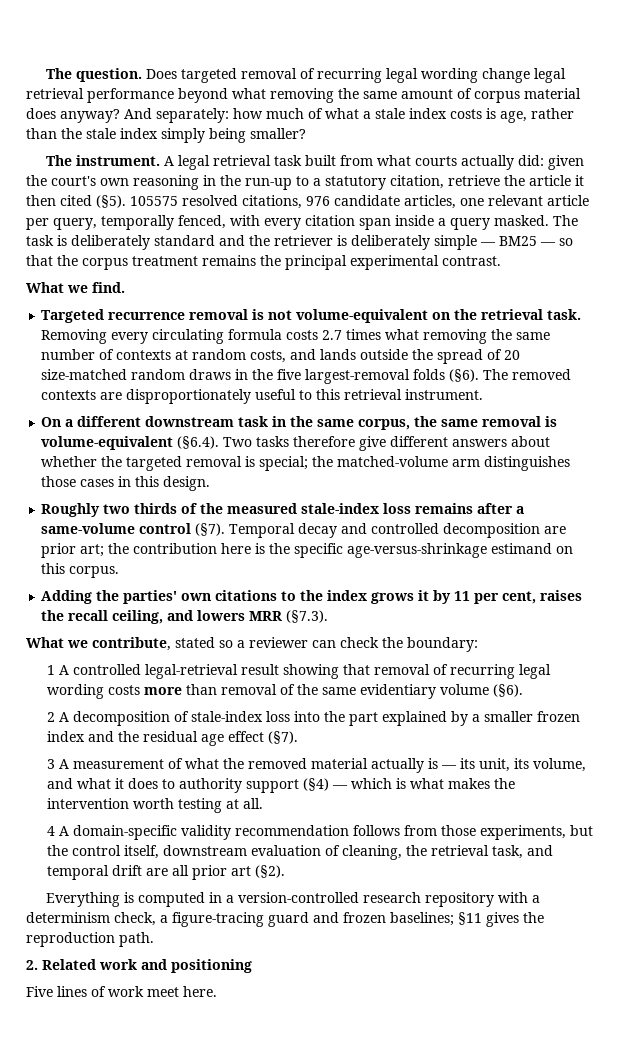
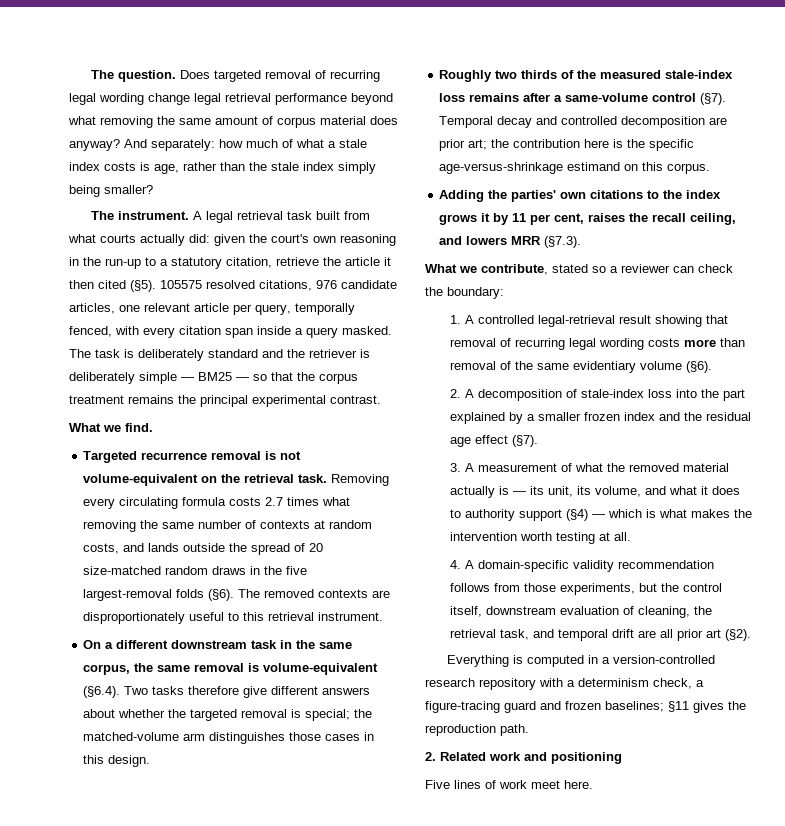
- 1 A controlled legal-retrieval result showing that removal of recurring legal wording costs more than removal of the same evidentiary volume (§6).
+ 1. A controlled legal-retrieval result showing that removal of recurring legal wording costs more than removal of the same evidentiary volume (§6).
- 2 A decomposition of stale-index loss into the part explained by a smaller frozen index and the residual age effect (§7).
+ 2. A decomposition of stale-index loss into the part explained by a smaller frozen index and the residual age effect (§7).
- 3 A measurement of what the removed material actually is — its unit, its volume, and what it does to authority support (§4) — which is what makes the intervention worth testing at all.
+ 3. A measurement of what the removed material actually is — its unit, its volume, and what it does to authority support (§4) — which is what makes the intervention worth testing at all.
- 4 A domain-specific validity recommendation follows from those experiments, but the control itself, downstream evaluation of cleaning, the retrieval task, and temporal drift are all prior art (§2).
+ 4. A domain-specific validity recommendation follows from those experiments, but the control itself, downstream evaluation of cleaning, the retrieval task, and temporal drift are all prior art (§2).

